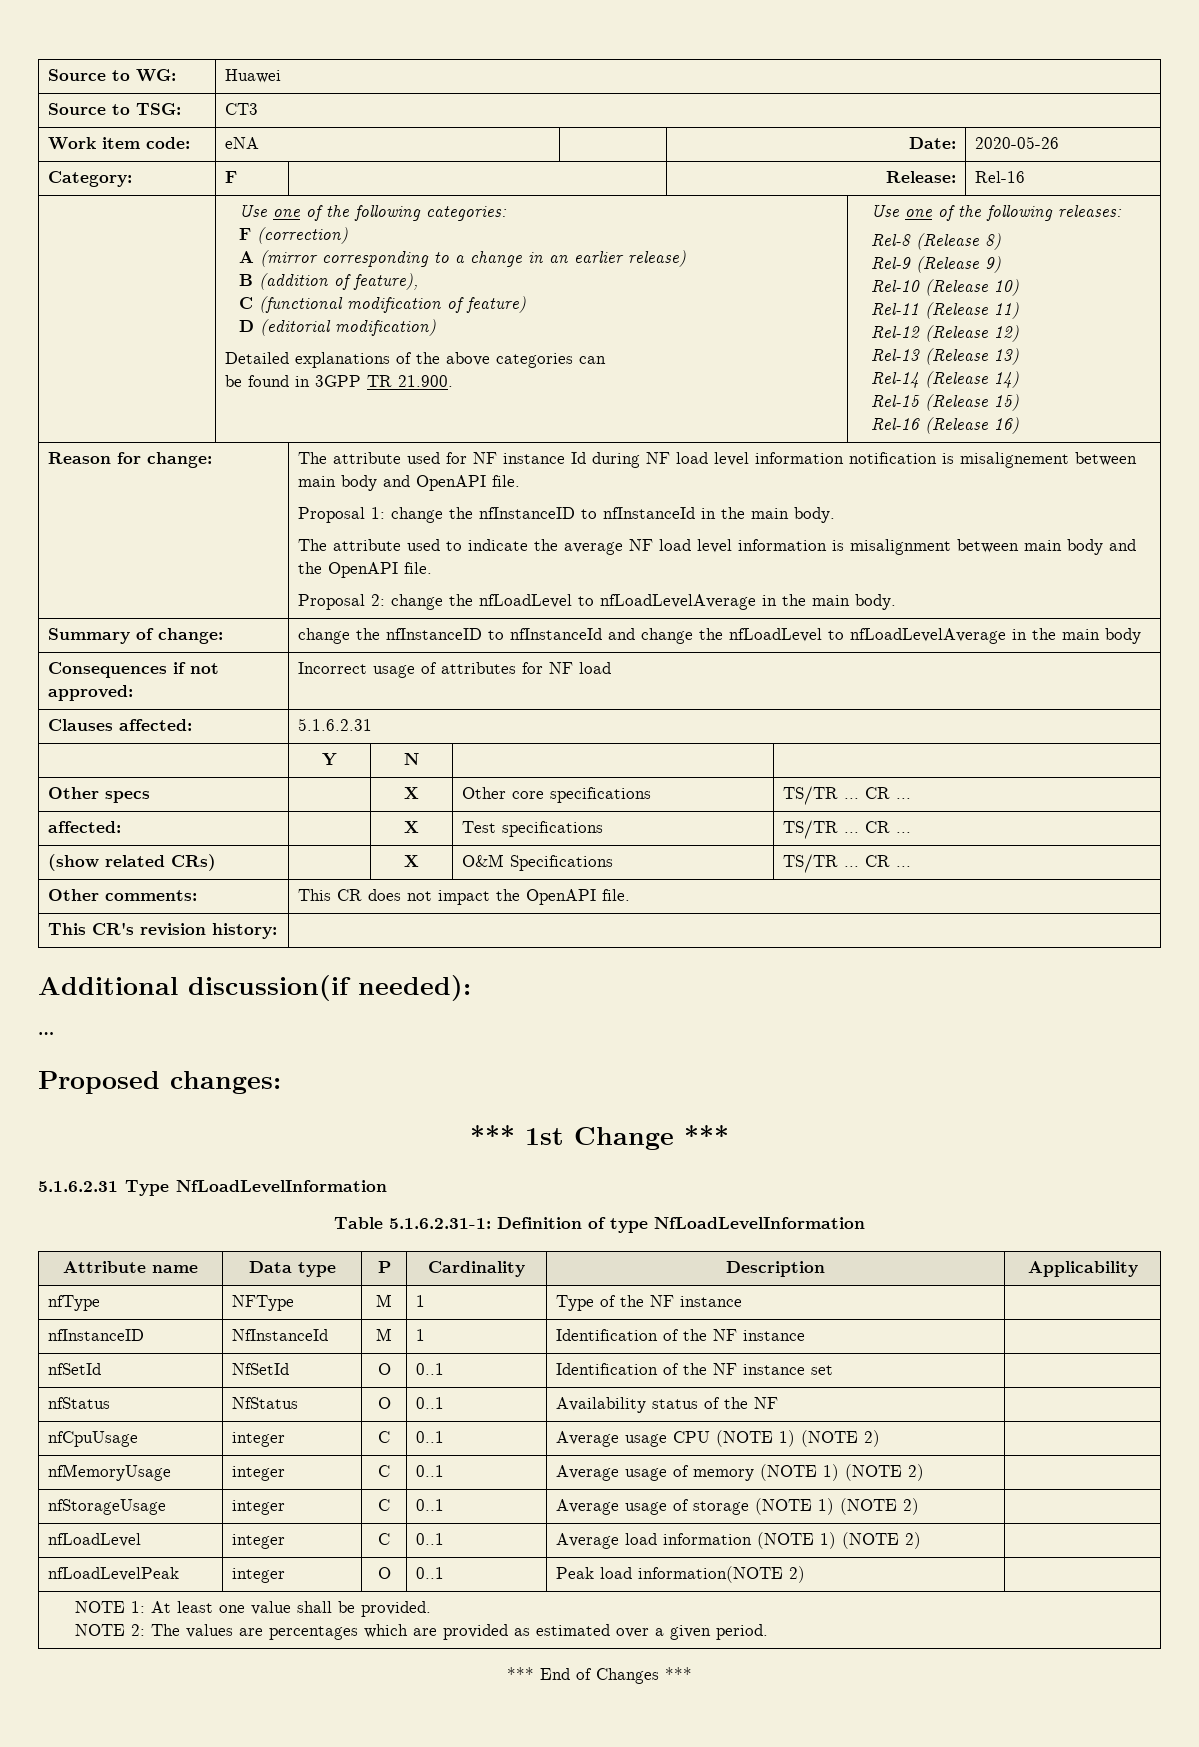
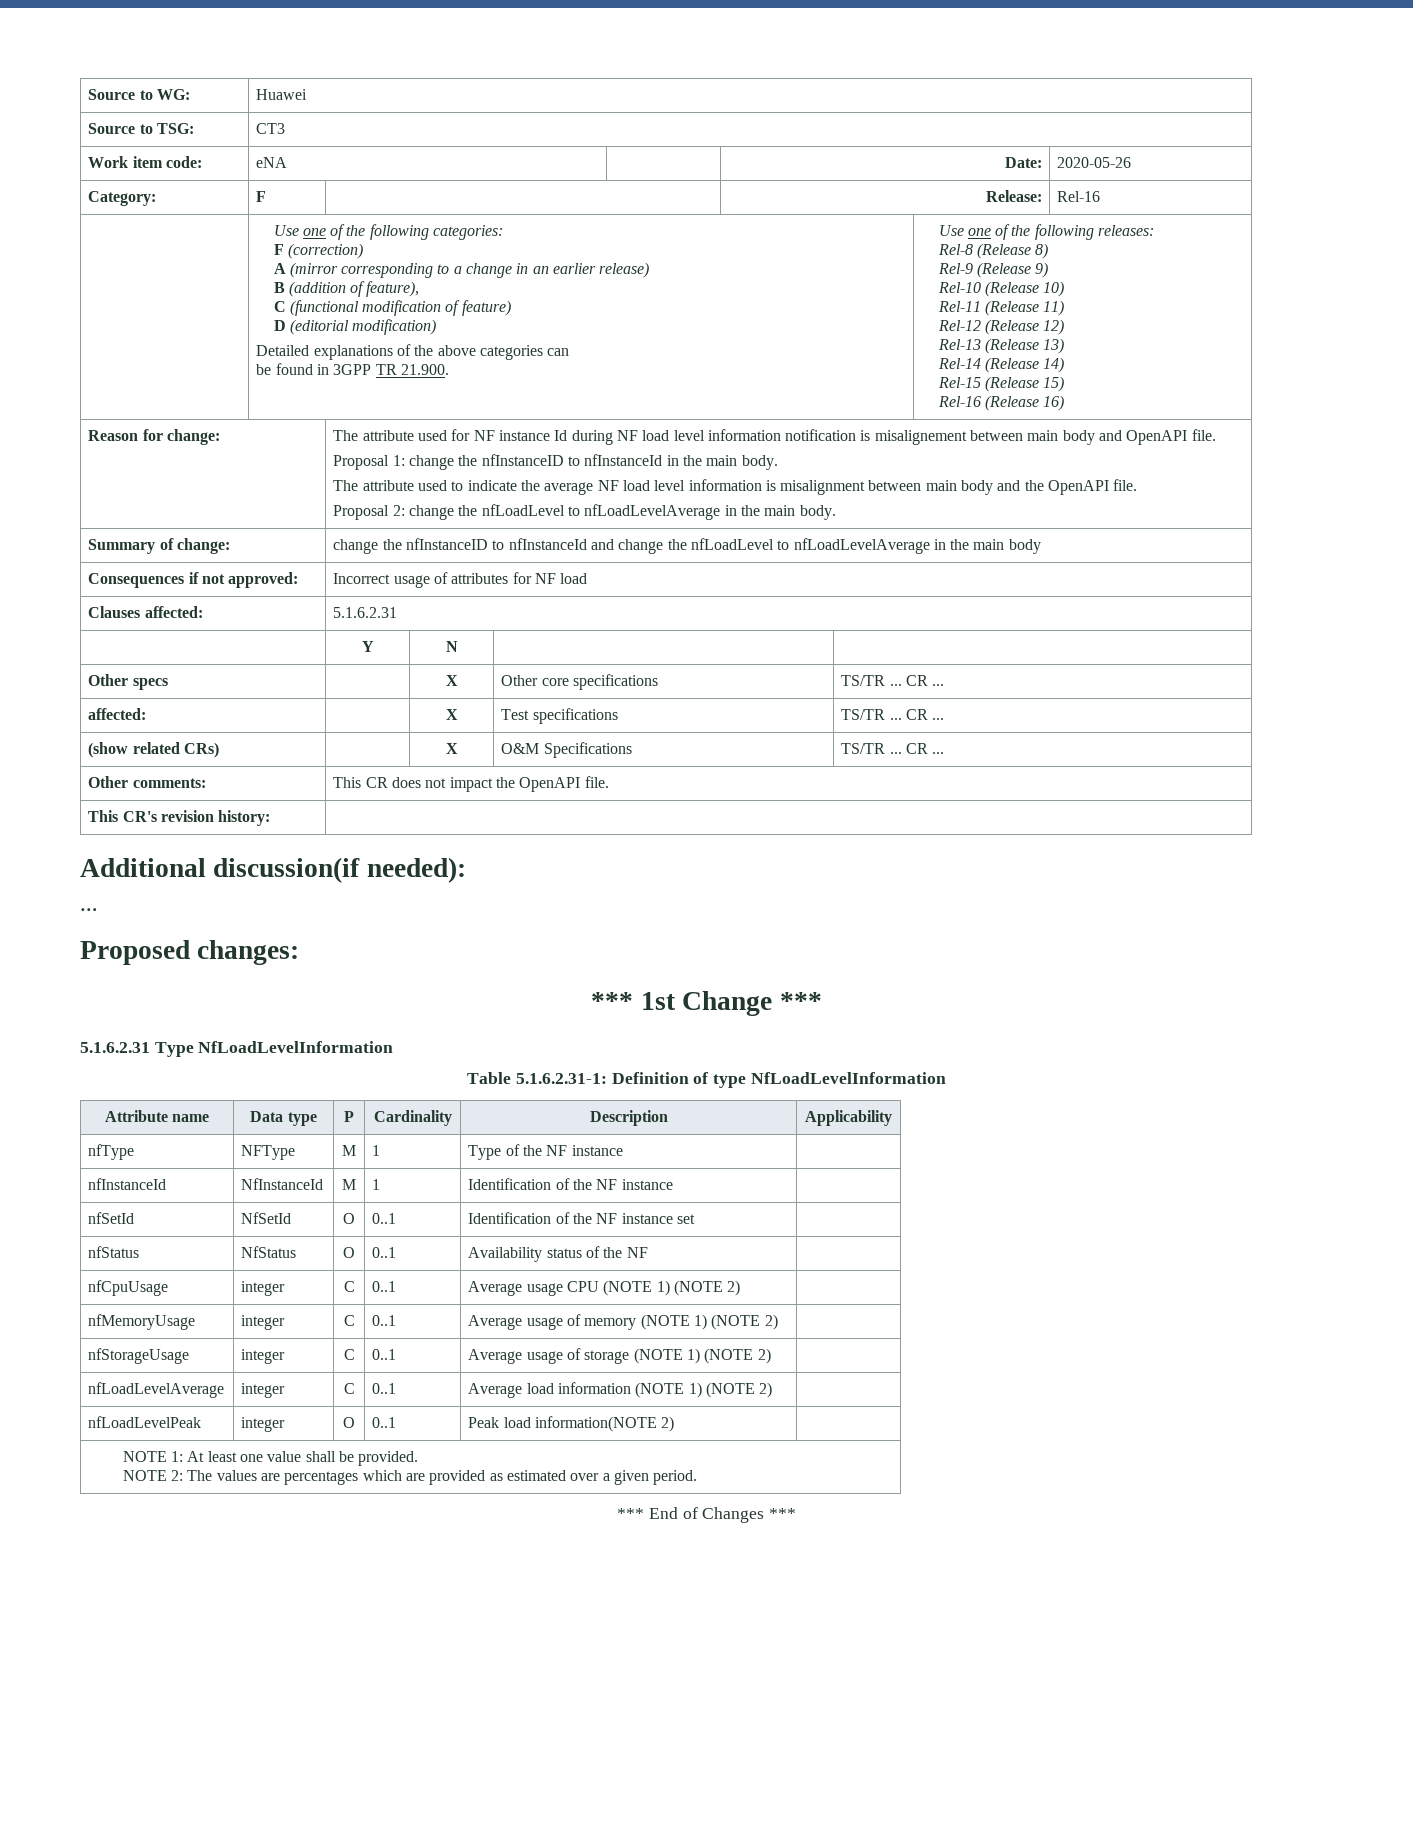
- nfInstanceID | NfInstanceId | M | 1 | Identification of the NF instance |
+ nfInstanceId | NfInstanceId | M | 1 | Identification of the NF instance |
- nfLoadLevel | integer | C | 0..1 | Average load information (NOTE 1) (NOTE 2) |
+ nfLoadLevelAverage | integer | C | 0..1 | Average load information (NOTE 1) (NOTE 2) |

